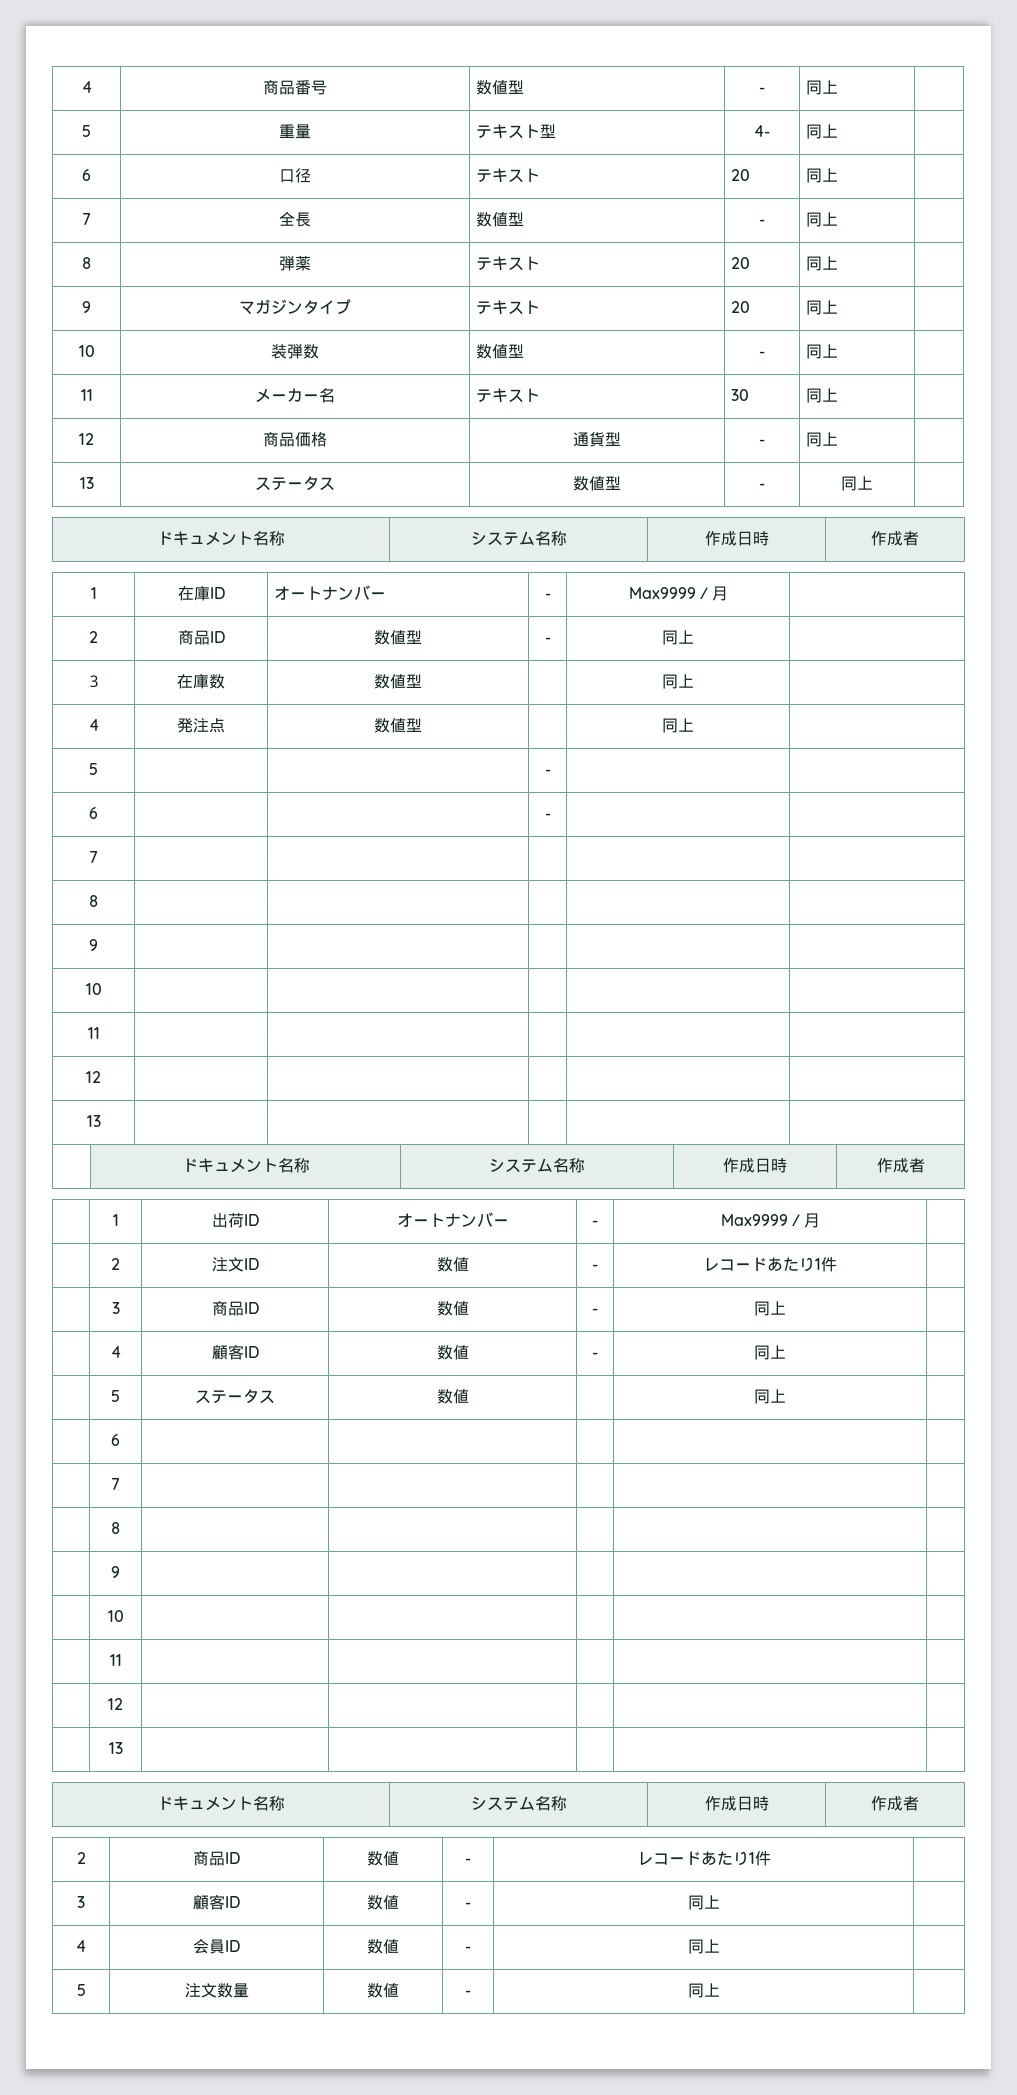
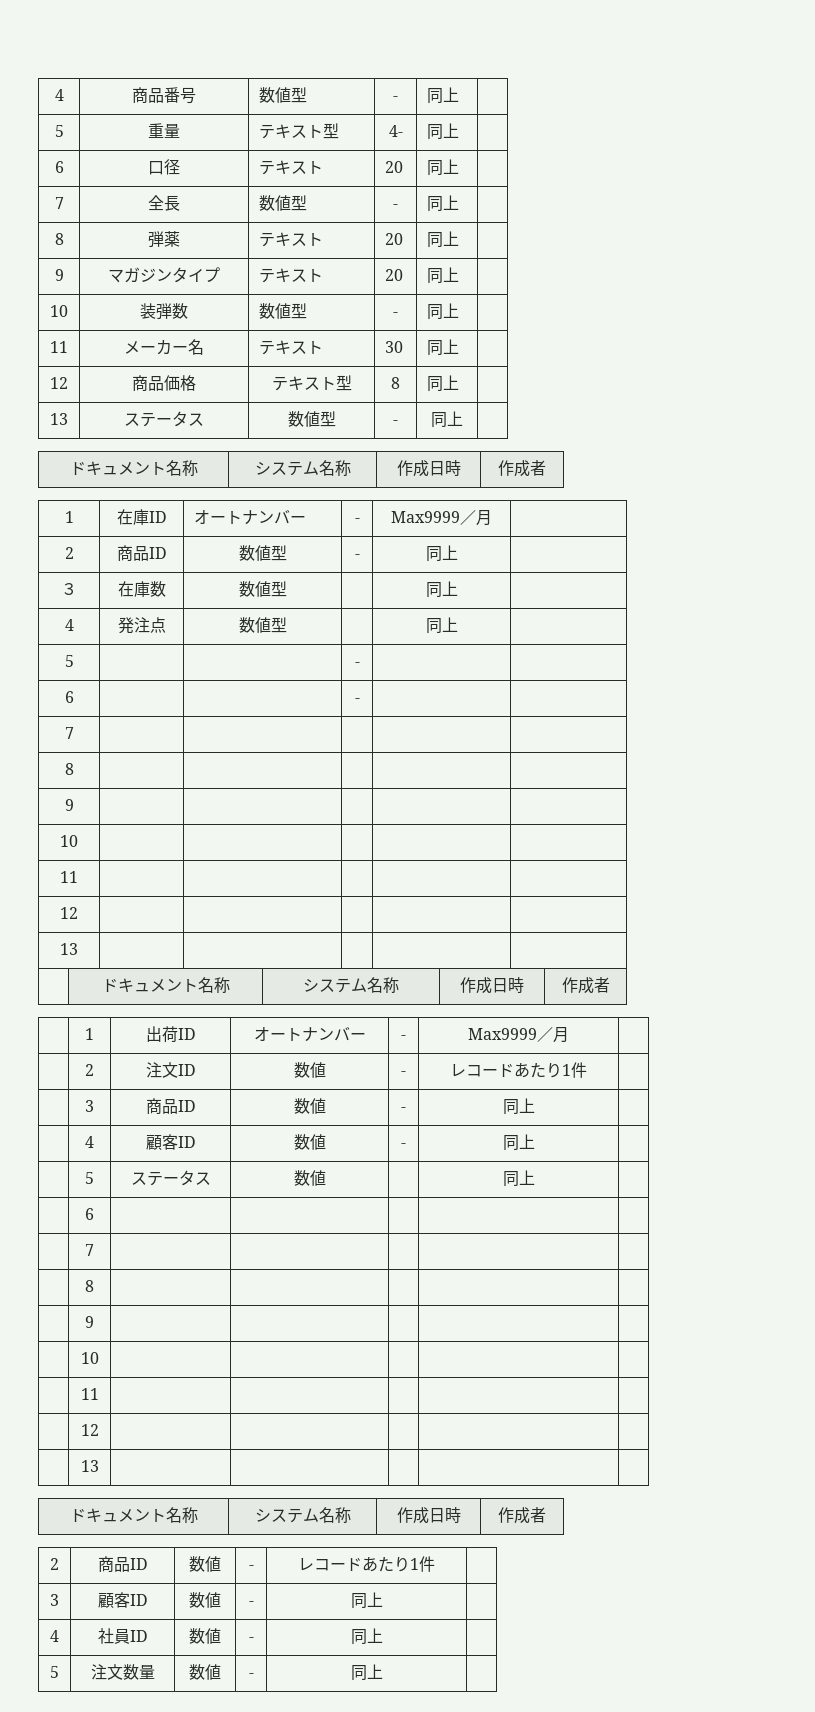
- 12 | 商品価格 | 通貨型 | - | 同上 |
+ 12 | 商品価格 | テキスト型 | 8 | 同上 |
- 4 | 会員ID | 数値 | - | 同上 |
+ 4 | 社員ID | 数値 | - | 同上 |

